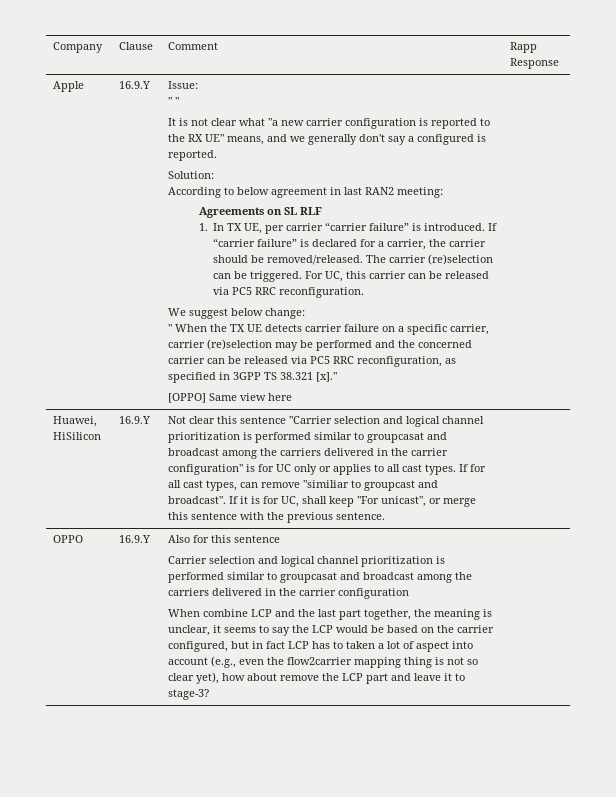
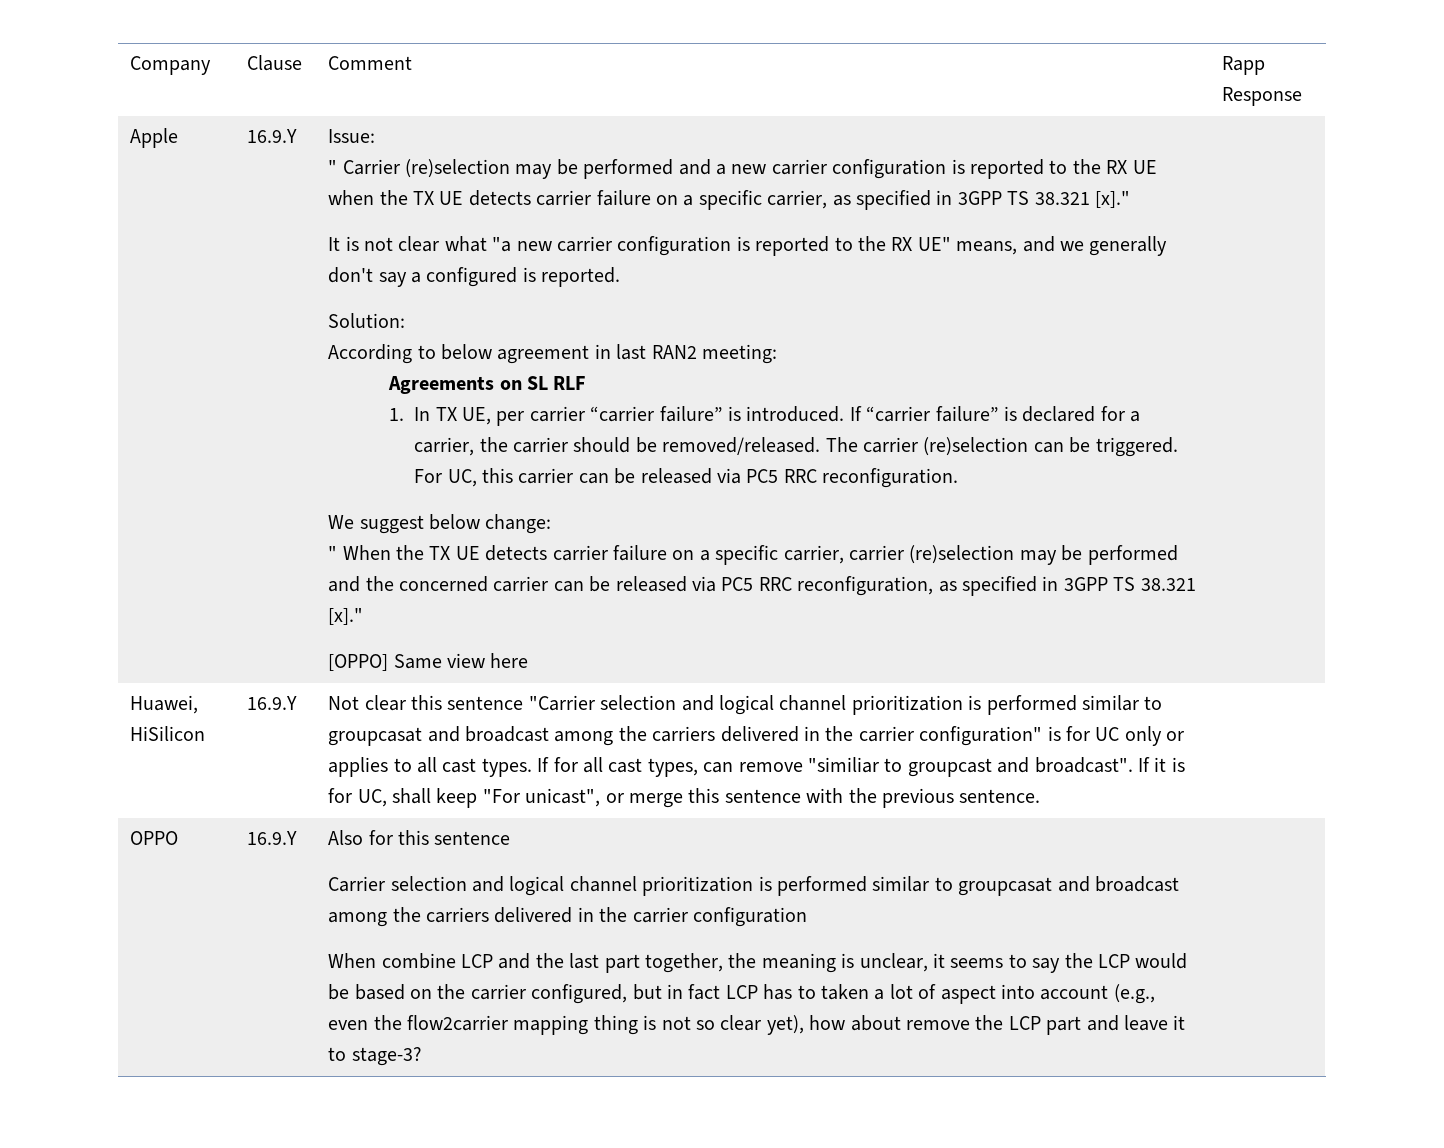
- " "
+ " Carrier (re)selection may be performed and a new carrier configuration is reported to the RX UE when the TX UE detects carrier failure on a specific carrier, as specified in 3GPP TS 38.321 [x]."

